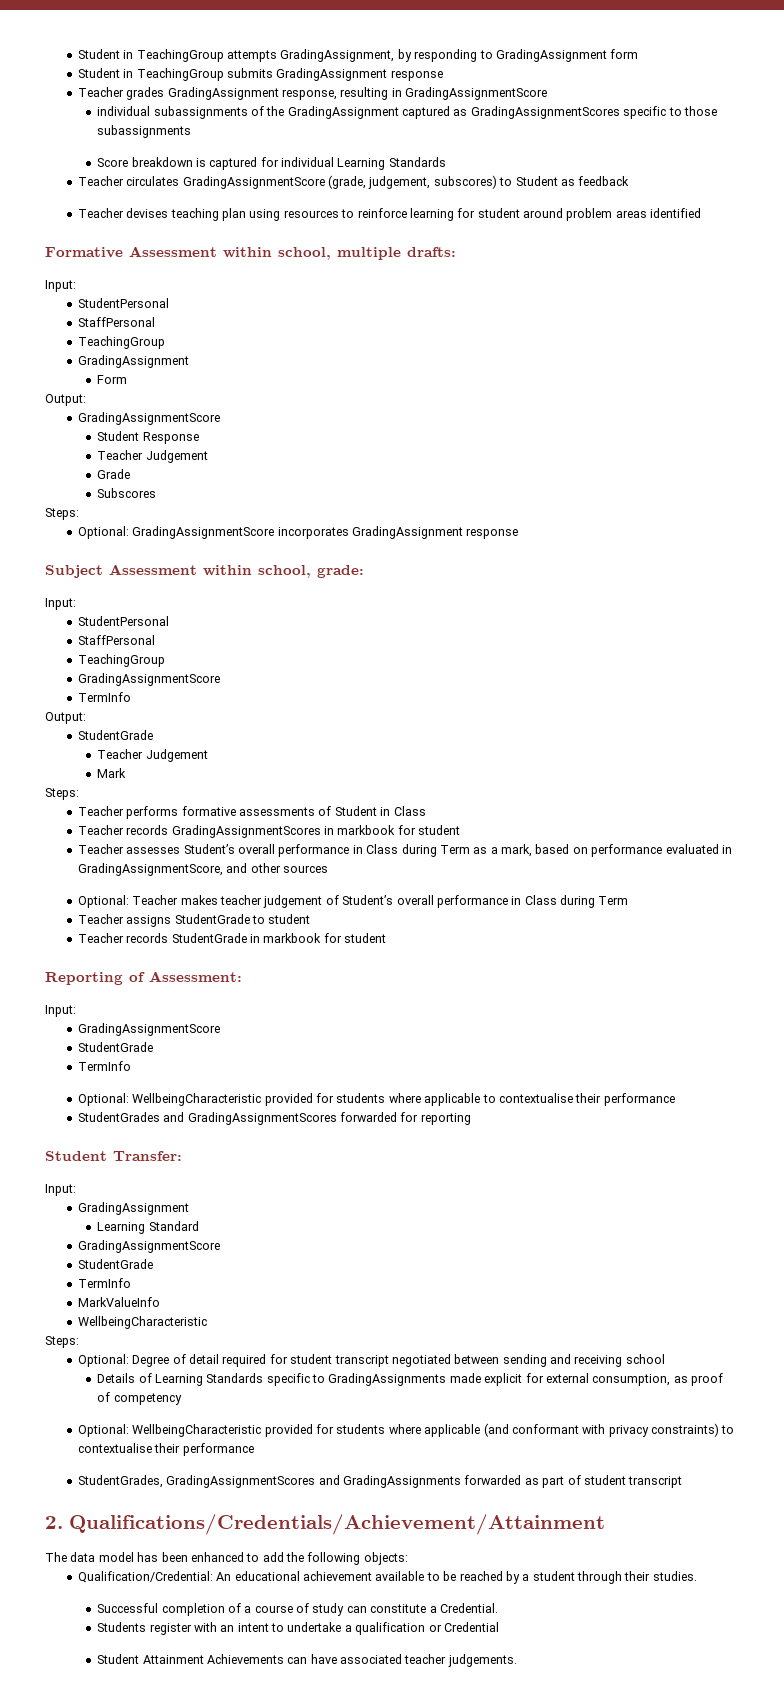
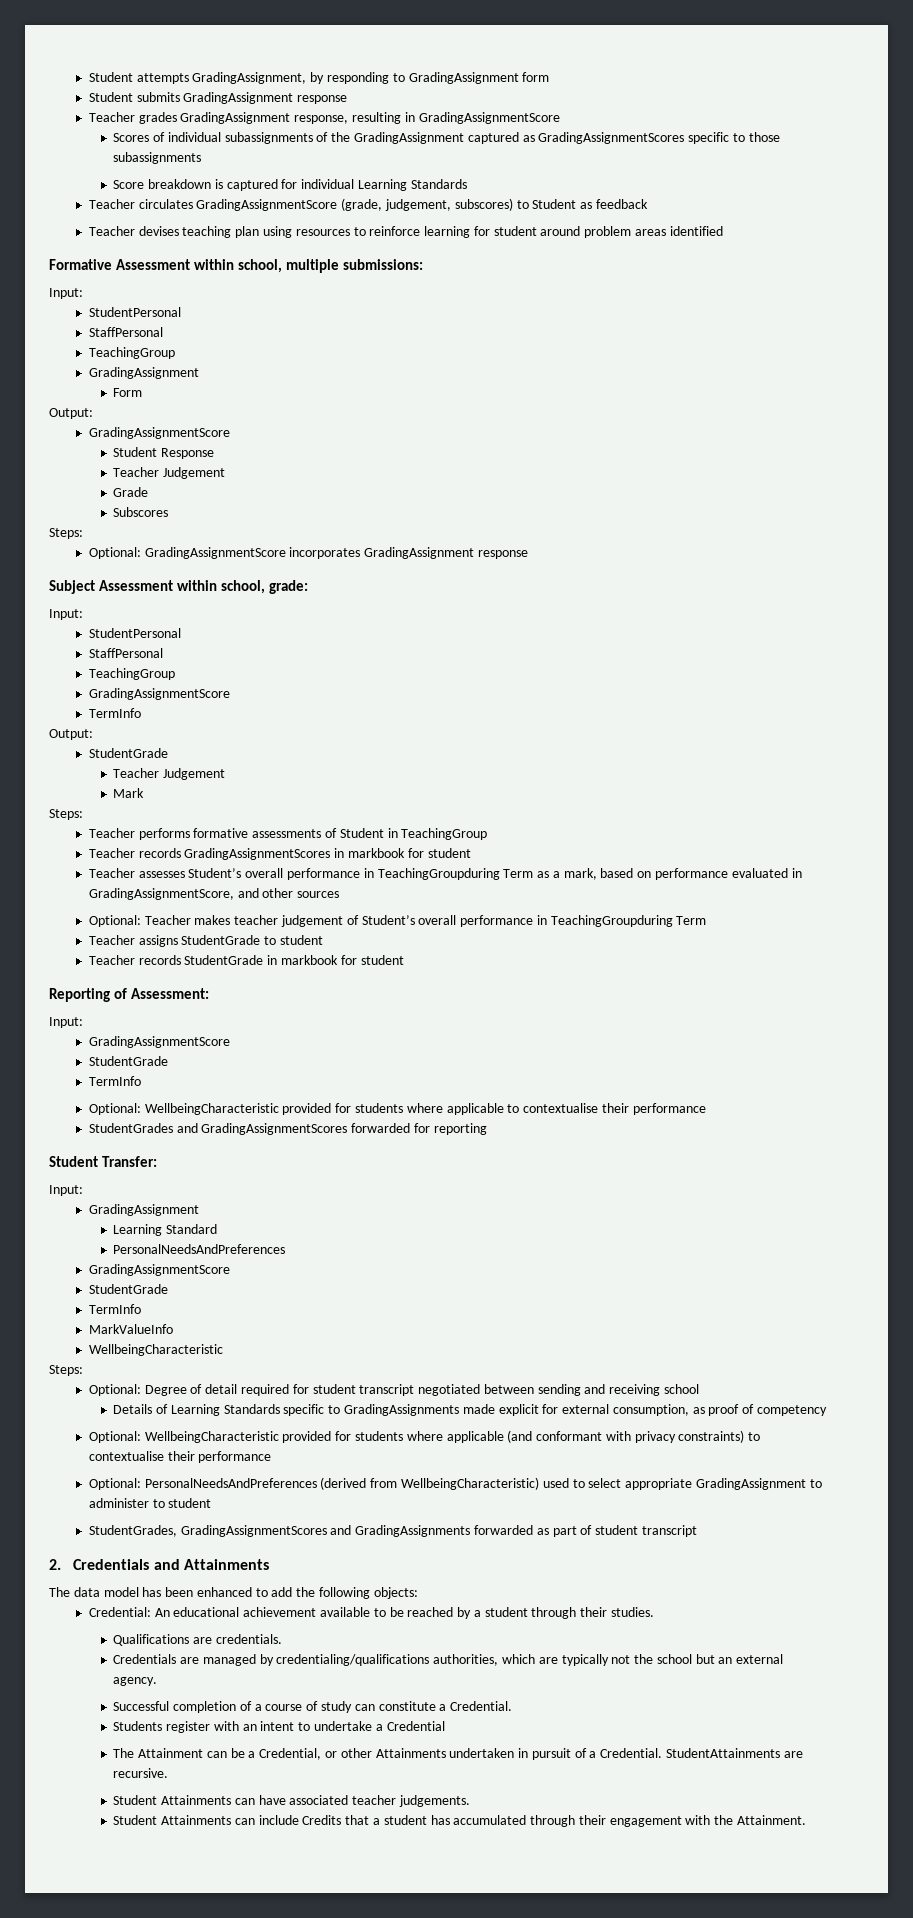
- Student in TeachingGroup attempts GradingAssignment, by responding to GradingAssignment form
+ Student attempts GradingAssignment, by responding to GradingAssignment form
- Student in TeachingGroup submits GradingAssignment response
+ Student submits GradingAssignment response
- individual subassignments of the GradingAssignment captured as GradingAssignmentScores specific to those subassignments
+ Scores of individual subassignments of the GradingAssignment captured as GradingAssignmentScores specific to those subassignments
- Formative Assessment within school, multiple drafts:
+ Formative Assessment within school, multiple submissions:
- Teacher performs formative assessments of Student in Class
+ Teacher performs formative assessments of Student in TeachingGroup
- Teacher assesses Student’s overall performance in Class during Term as a mark, based on performance evaluated in GradingAssignmentScore, and other sources
+ Teacher assesses Student’s overall performance in TeachingGroupduring Term as a mark, based on performance evaluated in GradingAssignmentScore, and other sources
- Optional: Teacher makes teacher judgement of Student’s overall performance in Class during Term
+ Optional: Teacher makes teacher judgement of Student’s overall performance in TeachingGroupduring Term
  Learning Standard
+ PersonalNeedsAndPreferences
+ Optional: PersonalNeedsAndPreferences (derived from WellbeingCharacteristic) used to select appropriate GradingAssignment to administer to student
- 2. Qualifications/Credentials/Achievement/Attainment
+ 2. Credentials and Attainments
- Qualification/Credential: An educational achievement available to be reached by a student through their studies.
+ Credential: An educational achievement available to be reached by a student through their studies.
+ Qualifications are credentials.
+ Credentials are managed by credentialing/qualifications authorities, which are typically not the school but an external agency.
- Students register with an intent to undertake a qualification or Credential
+ Students register with an intent to undertake a Credential
- Student Attainment Achievements can have associated teacher judgements.
+ The Attainment can be a Credential, or other Attainments undertaken in pursuit of a Credential. StudentAttainments are recursive.
+ Student Attainments can have associated teacher judgements.
+ Student Attainments can include Credits that a student has accumulated through their engagement with the Attainment.

